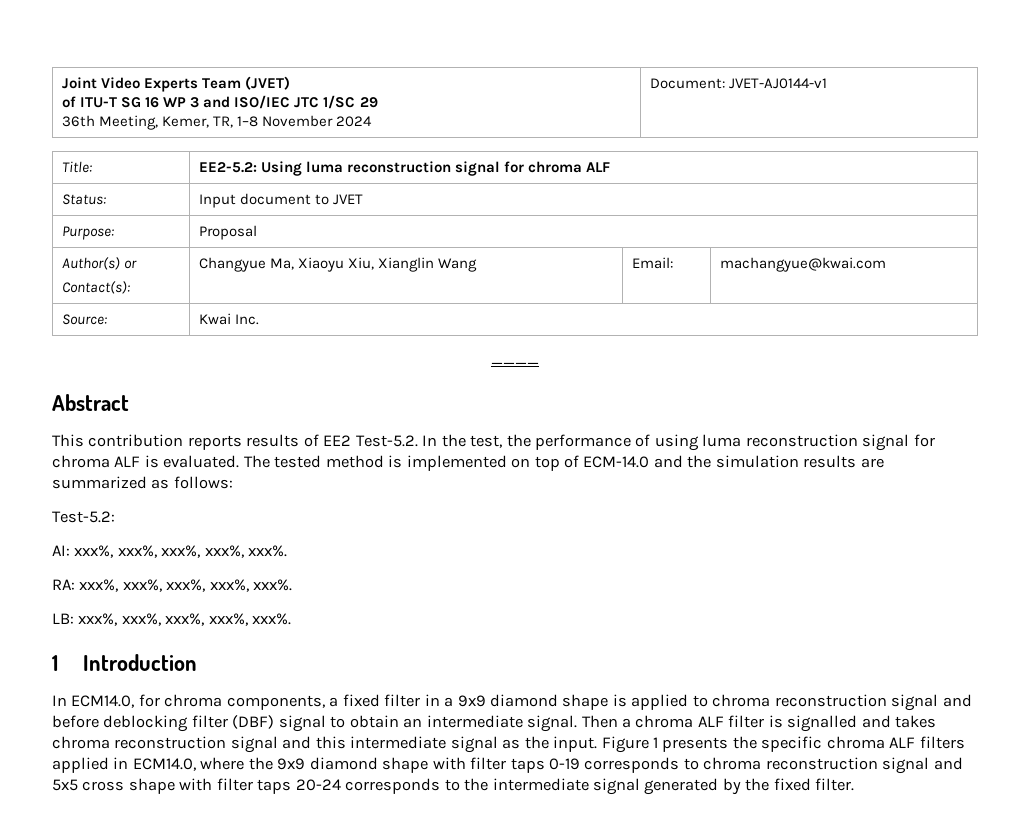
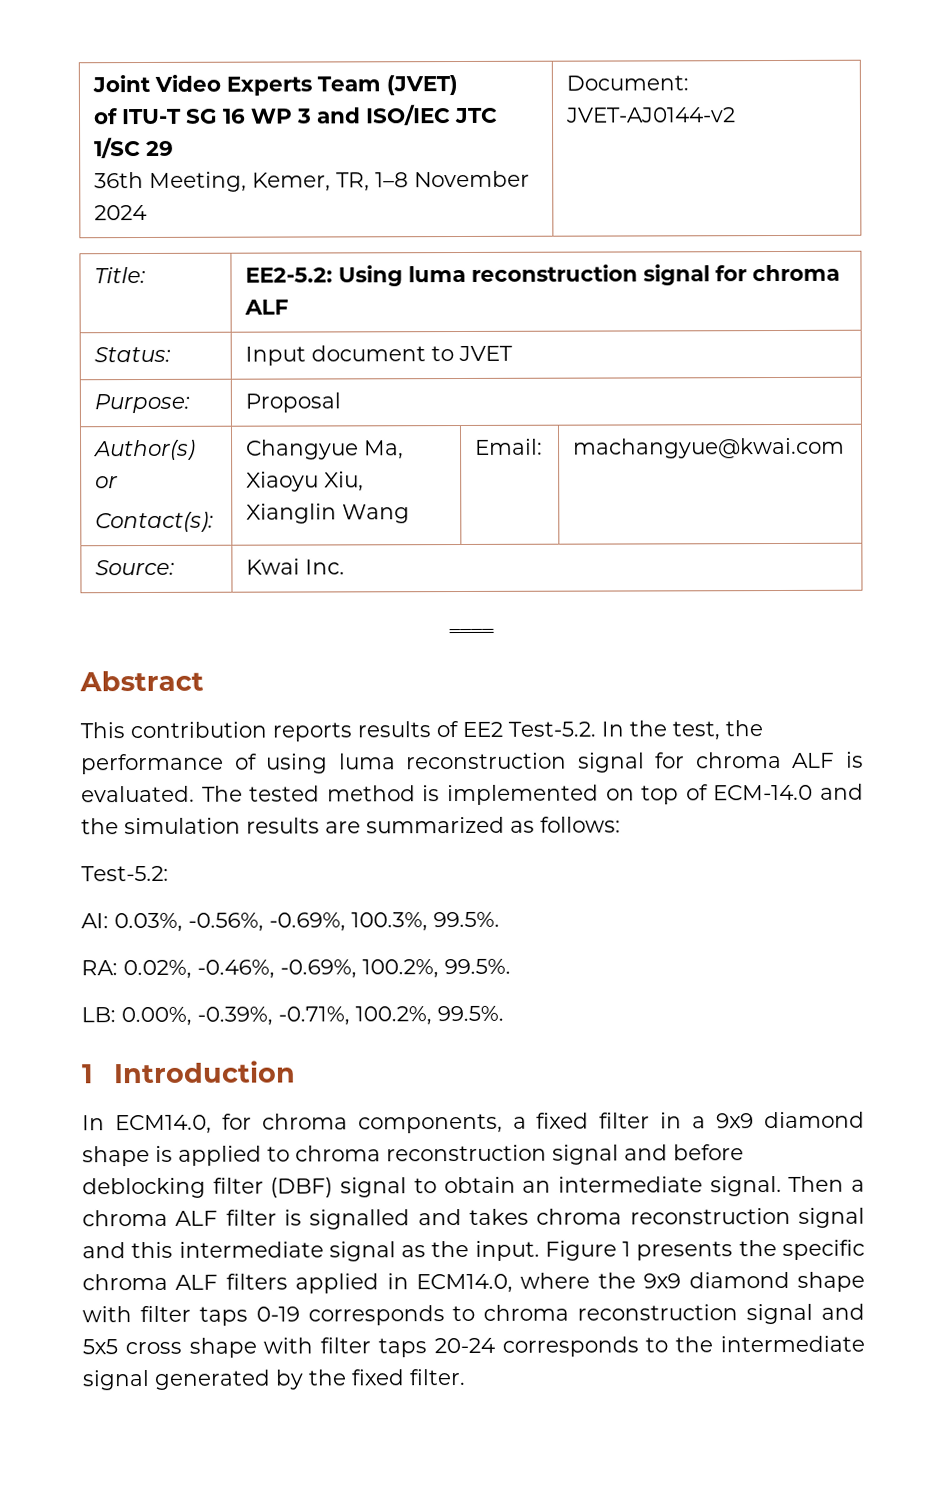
  Joint Video Experts Team (JVET)
  of ITU-T SG 16 WP 3 and ISO/IEC JTC 1/SC 29
- 36th Meeting, Kemer, TR, 1–8 November 2024 | Document: JVET-AJ0144-v1
+ 36th Meeting, Kemer, TR, 1–8 November 2024 | Document: JVET-AJ0144-v2
- AI: xxx%, xxx%, xxx%, xxx%, xxx%.
- RA: xxx%, xxx%, xxx%, xxx%, xxx%.
- LB: xxx%, xxx%, xxx%, xxx%, xxx%.
+ AI: 0.03%, -0.56%, -0.69%, 100.3%, 99.5%.
+ RA: 0.02%, -0.46%, -0.69%, 100.2%, 99.5%.
+ LB: 0.00%, -0.39%, -0.71%, 100.2%, 99.5%.

